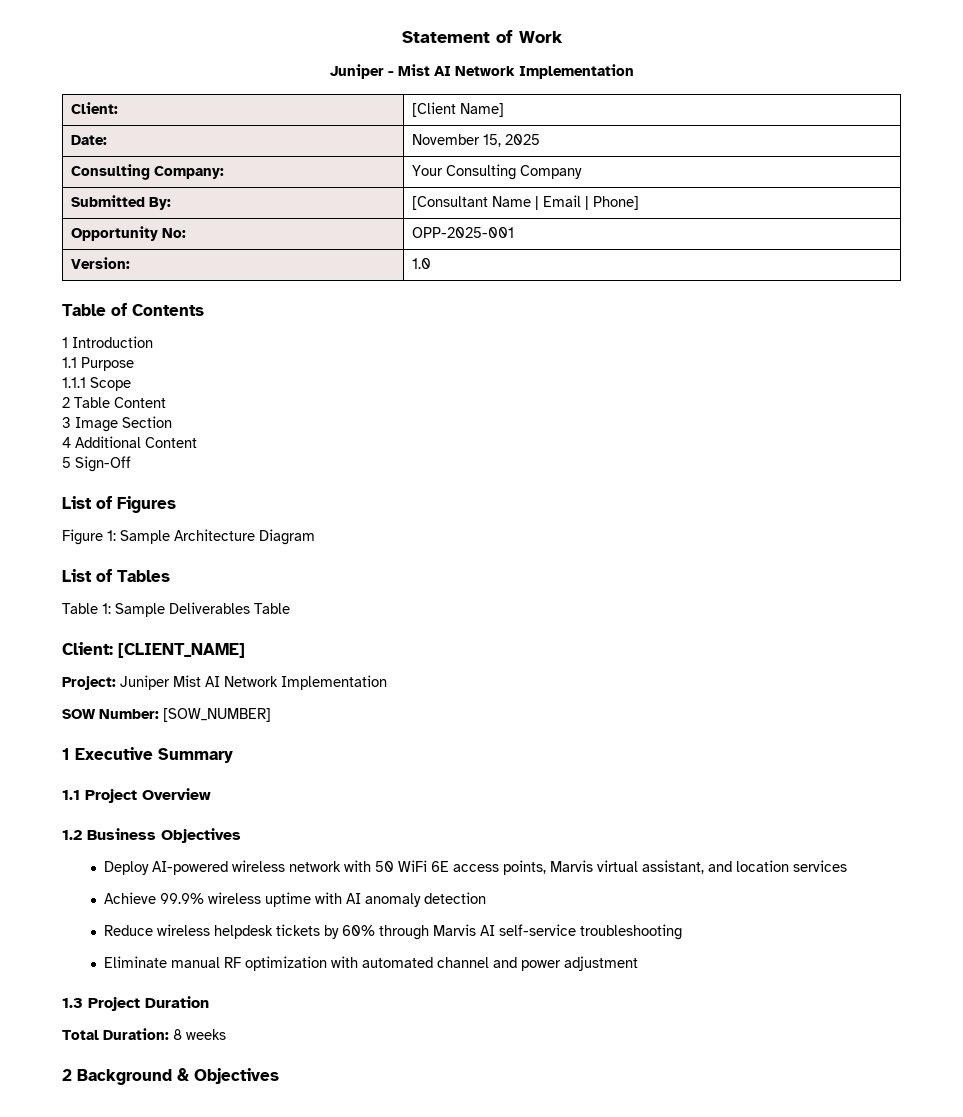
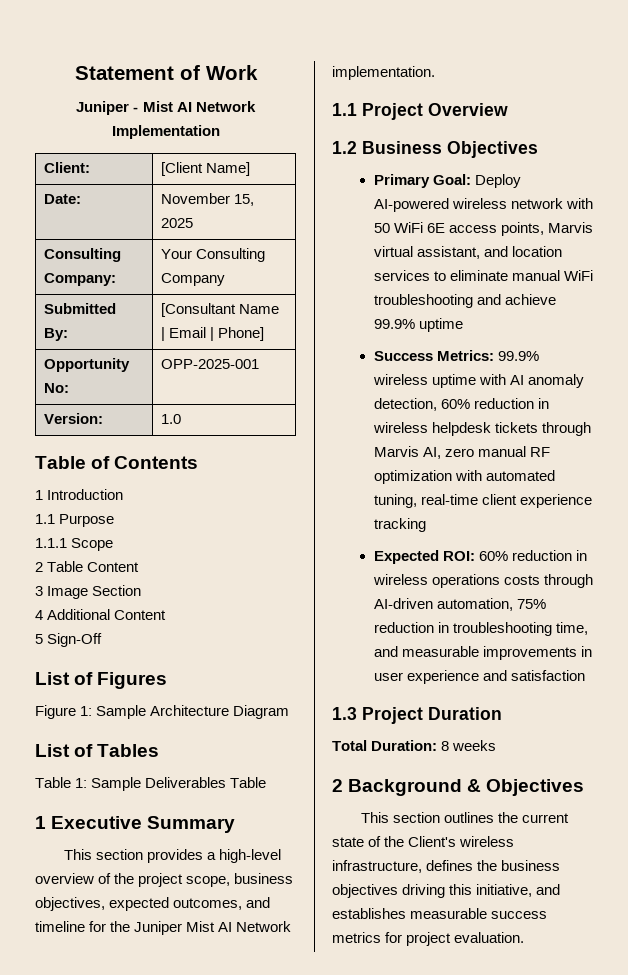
- Client: [CLIENT_NAME]
- Project: Juniper Mist AI Network Implementation
- SOW Number: [SOW_NUMBER]
  1 Executive Summary
+ This section provides a high-level overview of the project scope, business objectives, expected outcomes, and timeline for the Juniper Mist AI Network implementation.
- Deploy AI-powered wireless network with 50 WiFi 6E access points, Marvis virtual assistant, and location services
- Achieve 99.9% wireless uptime with AI anomaly detection
- Reduce wireless helpdesk tickets by 60% through Marvis AI self-service troubleshooting
- Eliminate manual RF optimization with automated channel and power adjustment
+ Primary Goal: Deploy AI-powered wireless network with 50 WiFi 6E access points, Marvis virtual assistant, and location services to eliminate manual WiFi troubleshooting and achieve 99.9% uptime
+ Success Metrics: 99.9% wireless uptime with AI anomaly detection, 60% reduction in wireless helpdesk tickets through Marvis AI, zero manual RF optimization with automated tuning, real-time client experience tracking
+ Expected ROI: 60% reduction in wireless operations costs through AI-driven automation, 75% reduction in troubleshooting time, and measurable improvements in user experience and satisfaction
+ This section outlines the current state of the Client's wireless infrastructure, defines the business objectives driving this initiative, and establishes measurable success metrics for project evaluation.

